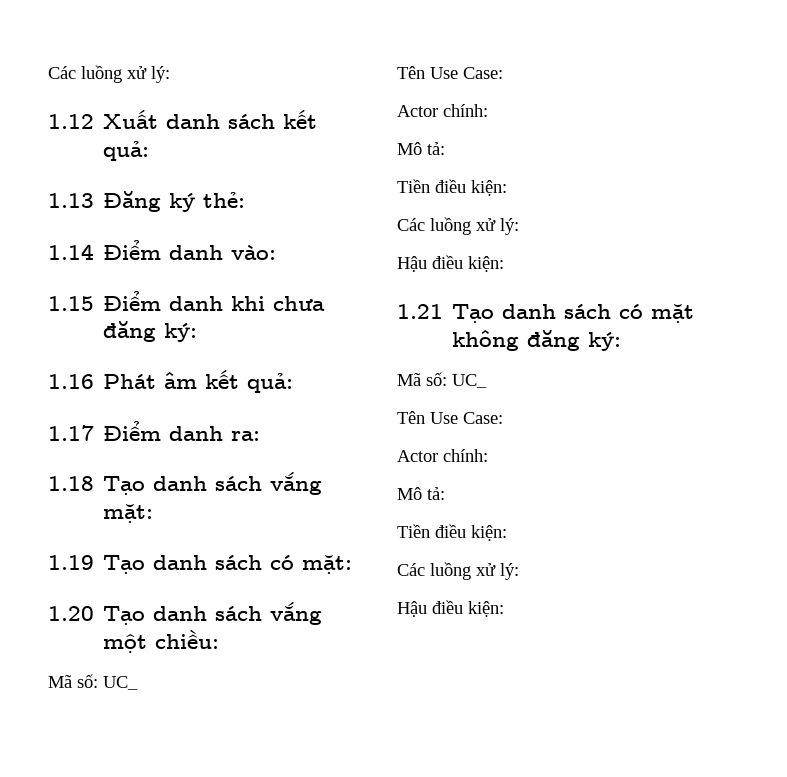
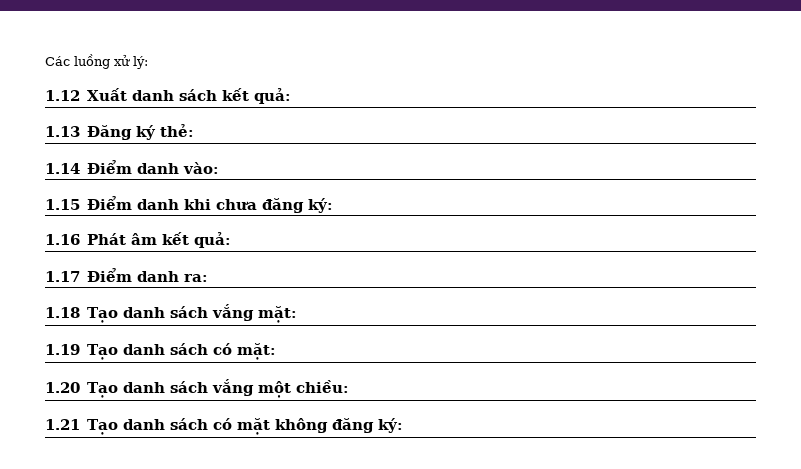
  1.20 Tạo danh sách vắng một chiều:
- Mã số: UC_
- Tên Use Case:
- Actor chính:
- Mô tả:
- Tiền điều kiện:
- Các luồng xử lý:
- Hậu điều kiện:
  1.21 Tạo danh sách có mặt không đăng ký:
- Mã số: UC_
- Tên Use Case:
- Actor chính:
- Mô tả:
- Tiền điều kiện:
- Các luồng xử lý:
- Hậu điều kiện:

